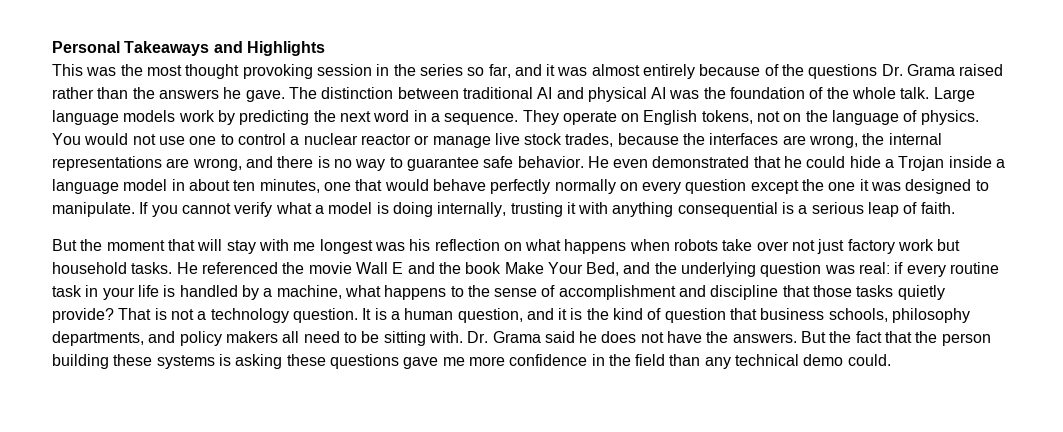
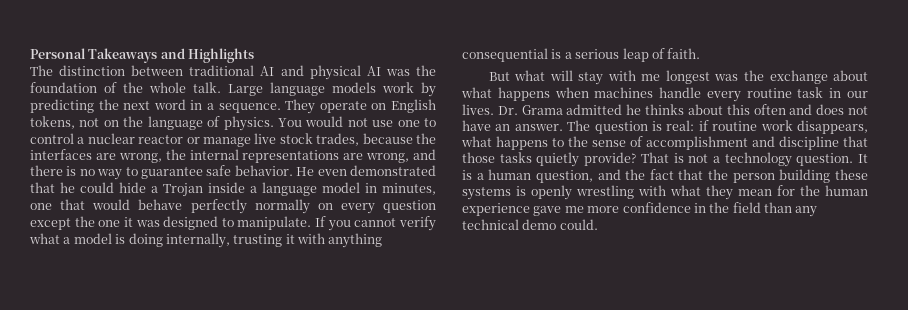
- This was the most thought provoking session in the series so far, and it was almost entirely because of the questions Dr. Grama raised rather than the answers he gave.
- He even demonstrated that he could hide a Trojan inside a language model in about ten minutes, one that would behave perfectly normally on every question except the one it was designed to manipulate.
+ He even demonstrated that he could hide a Trojan inside a language model in minutes, one that would behave perfectly normally on every question except the one it was designed to manipulate.
- But the moment that will stay with me longest was his reflection on what happens when robots take over not just factory work but household tasks. He referenced the movie Wall E and the book Make Your Bed, and the underlying question was real: if every routine task in your life is handled by a machine, what happens to the sense of accomplishment and discipline that those tasks quietly provide?
+ But what will stay with me longest was the exchange about what happens when machines handle every routine task in our lives. Dr. Grama admitted he thinks about this often and does not have an answer. The question is real: if routine work disappears, what happens to the sense of accomplishment and discipline that those tasks quietly provide?
- It is a human question, and it is the kind of question that business schools, philosophy departments, and policy makers all need to be sitting with. Dr. Grama said he does not have the answers. But the fact that the person building these systems is asking these questions gave me more confidence in the field than any technical demo could.
+ It is a human question, and the fact that the person building these systems is openly wrestling with what they mean for the human experience gave me more confidence in the field than any technical demo could.

